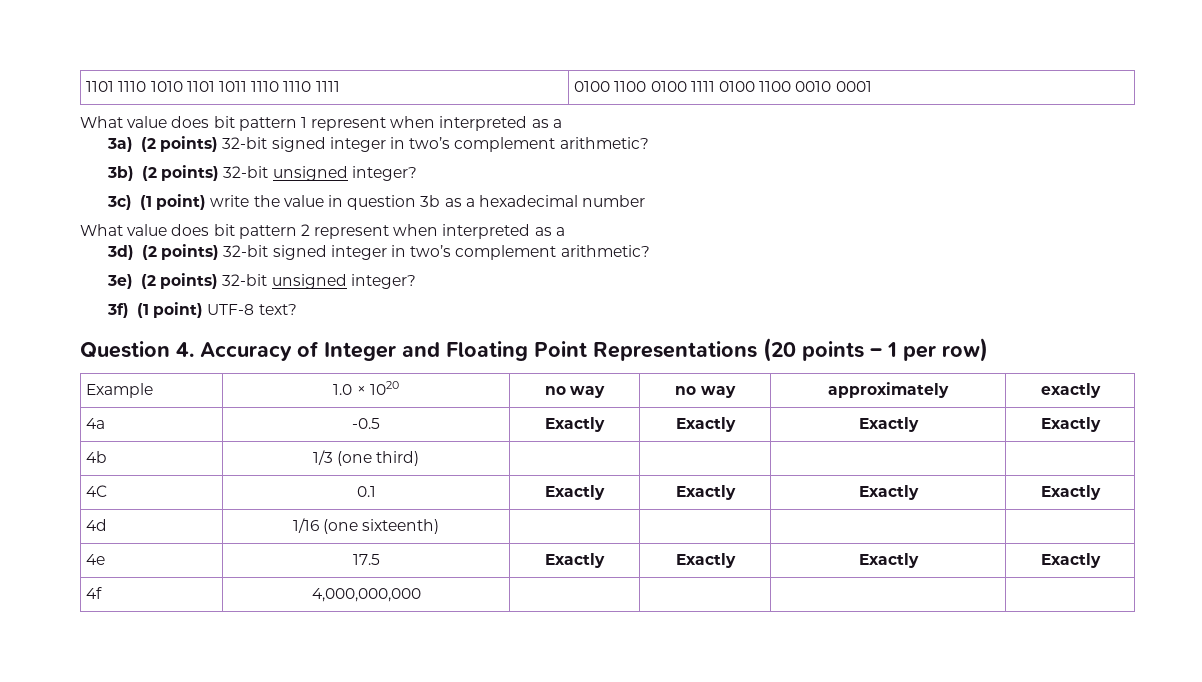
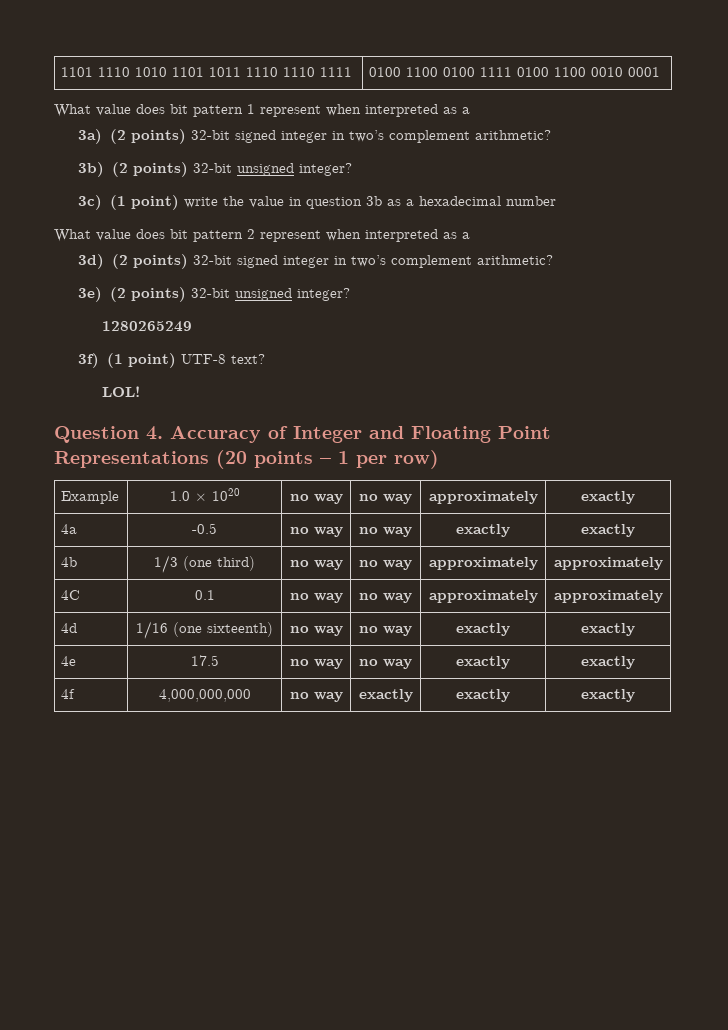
+ 1280265249
+ LOL!
- 4a | -0.5 | Exactly | Exactly | Exactly | Exactly
- 4b | 1/3 (one third) | | | |
- 4C | 0.1 | Exactly | Exactly | Exactly | Exactly
- 4d | 1/16 (one sixteenth) | | | |
- 4e | 17.5 | Exactly | Exactly | Exactly | Exactly
- 4f | 4,000,000,000 | | | |
+ 4a | -0.5 | no way | no way | exactly | exactly
+ 4b | 1/3 (one third) | no way | no way | approximately | approximately
+ 4C | 0.1 | no way | no way | approximately | approximately
+ 4d | 1/16 (one sixteenth) | no way | no way | exactly | exactly
+ 4e | 17.5 | no way | no way | exactly | exactly
+ 4f | 4,000,000,000 | no way | exactly | exactly | exactly

